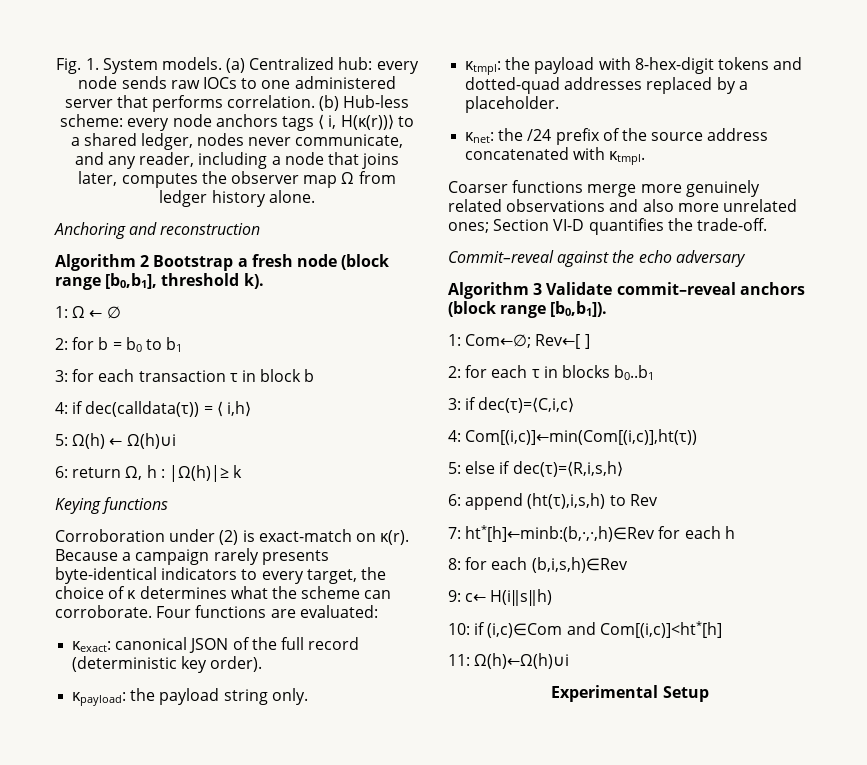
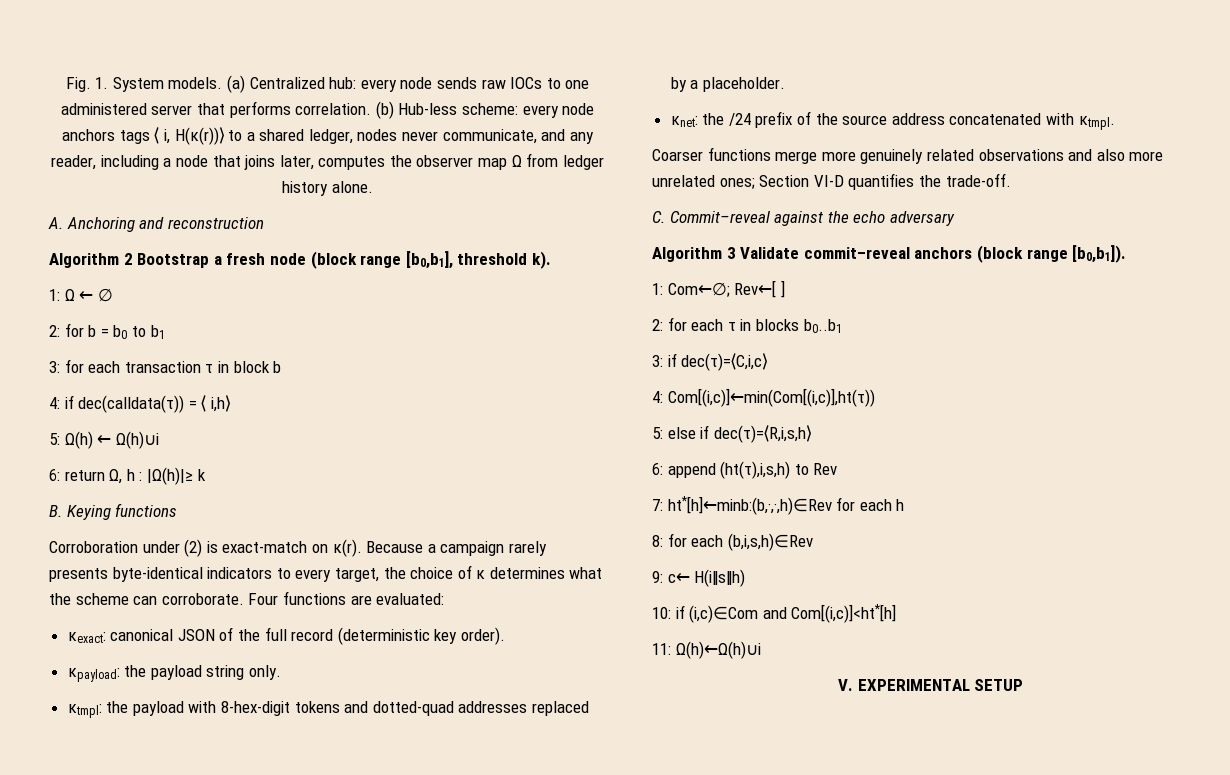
- Anchoring and reconstruction
+ A. Anchoring and reconstruction
- Keying functions
+ B. Keying functions
- Commit–reveal against the echo adversary
+ C. Commit–reveal against the echo adversary
- Experimental Setup
+ V. EXPERIMENTAL SETUP

